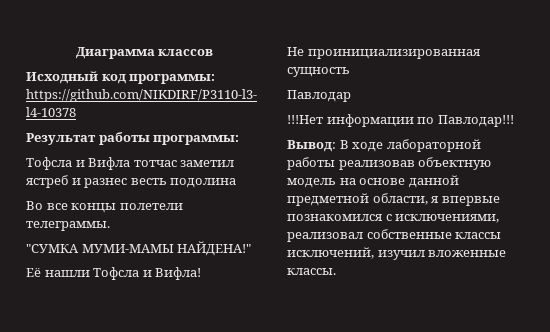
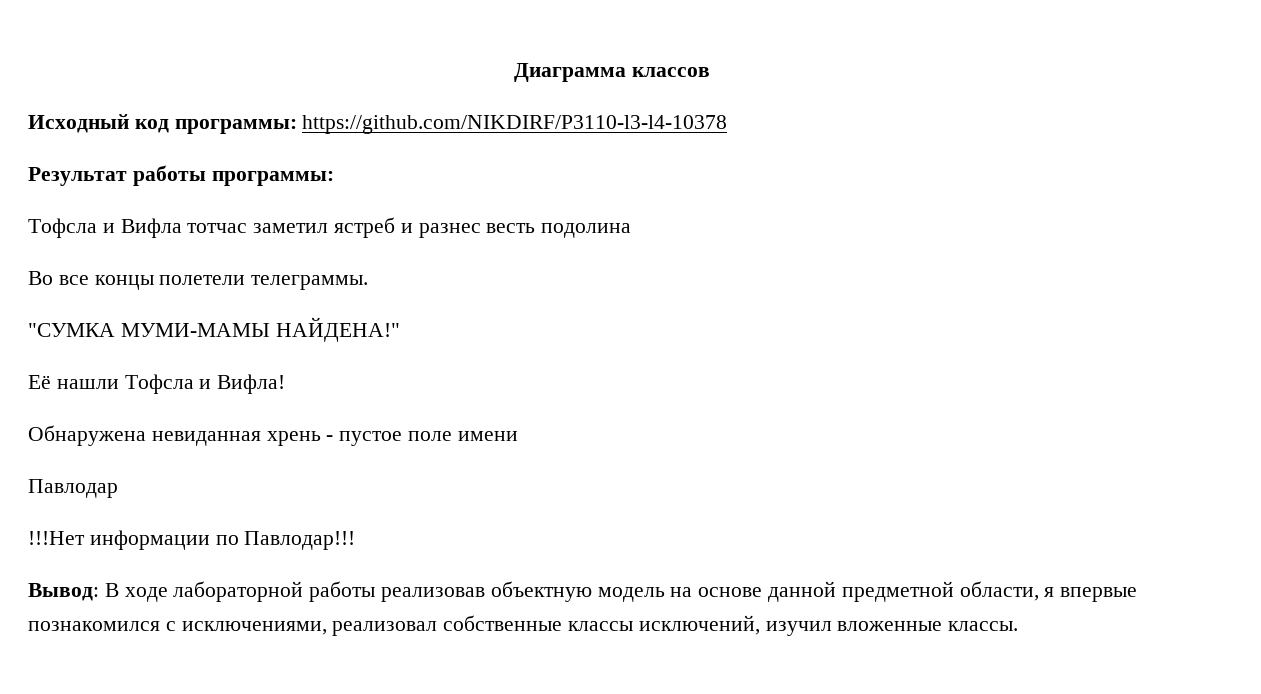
- Не проинициализированная сущность
+ Обнаружена невиданная хрень - пустое поле имени

